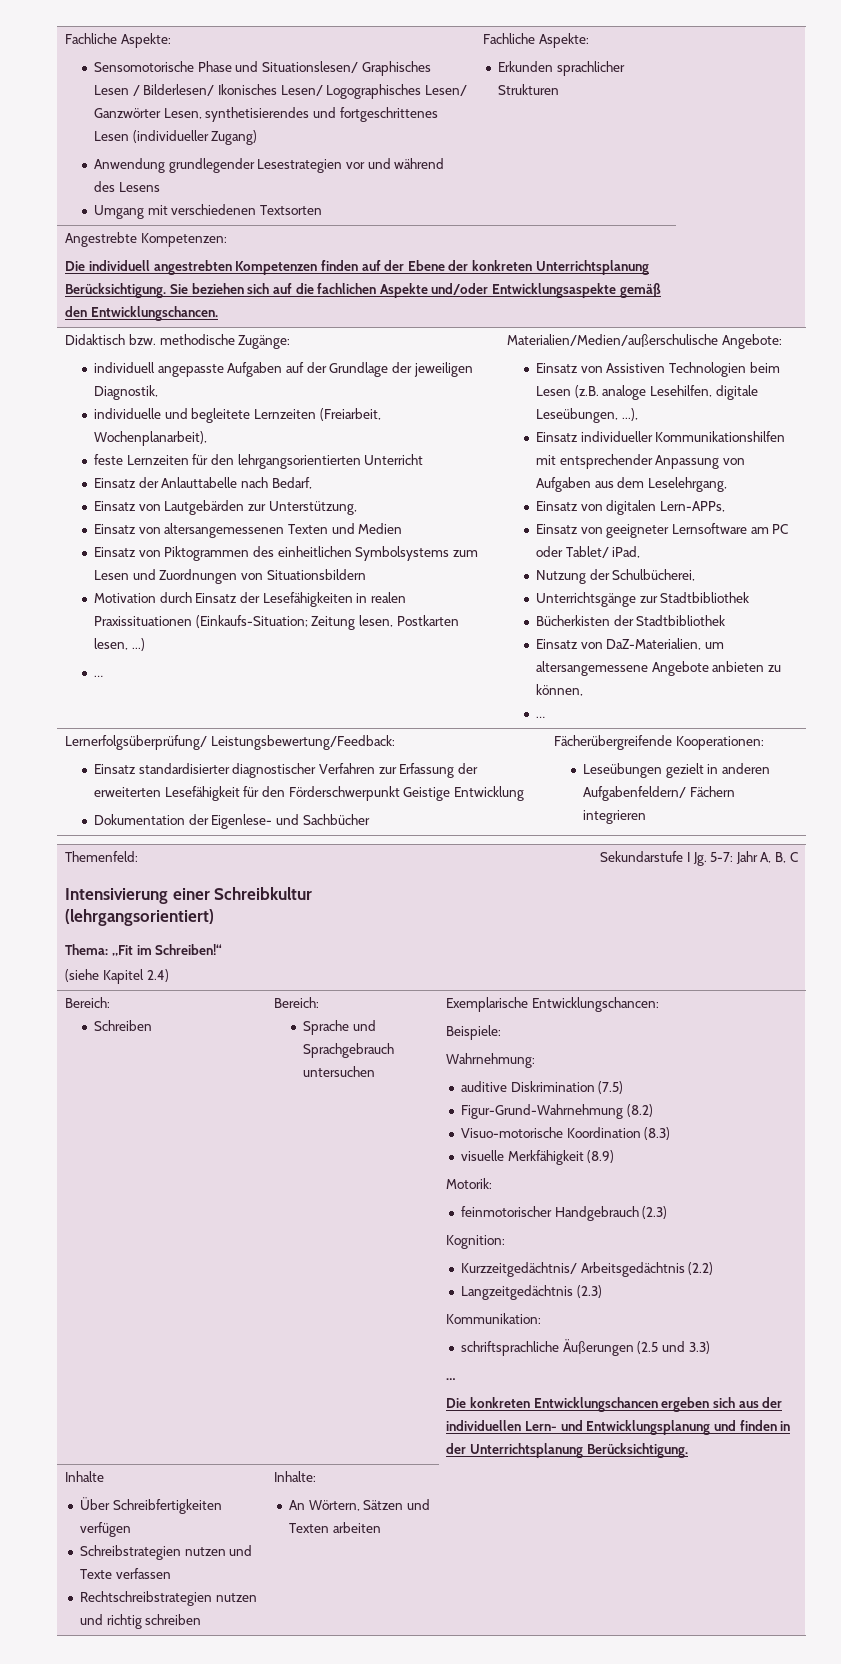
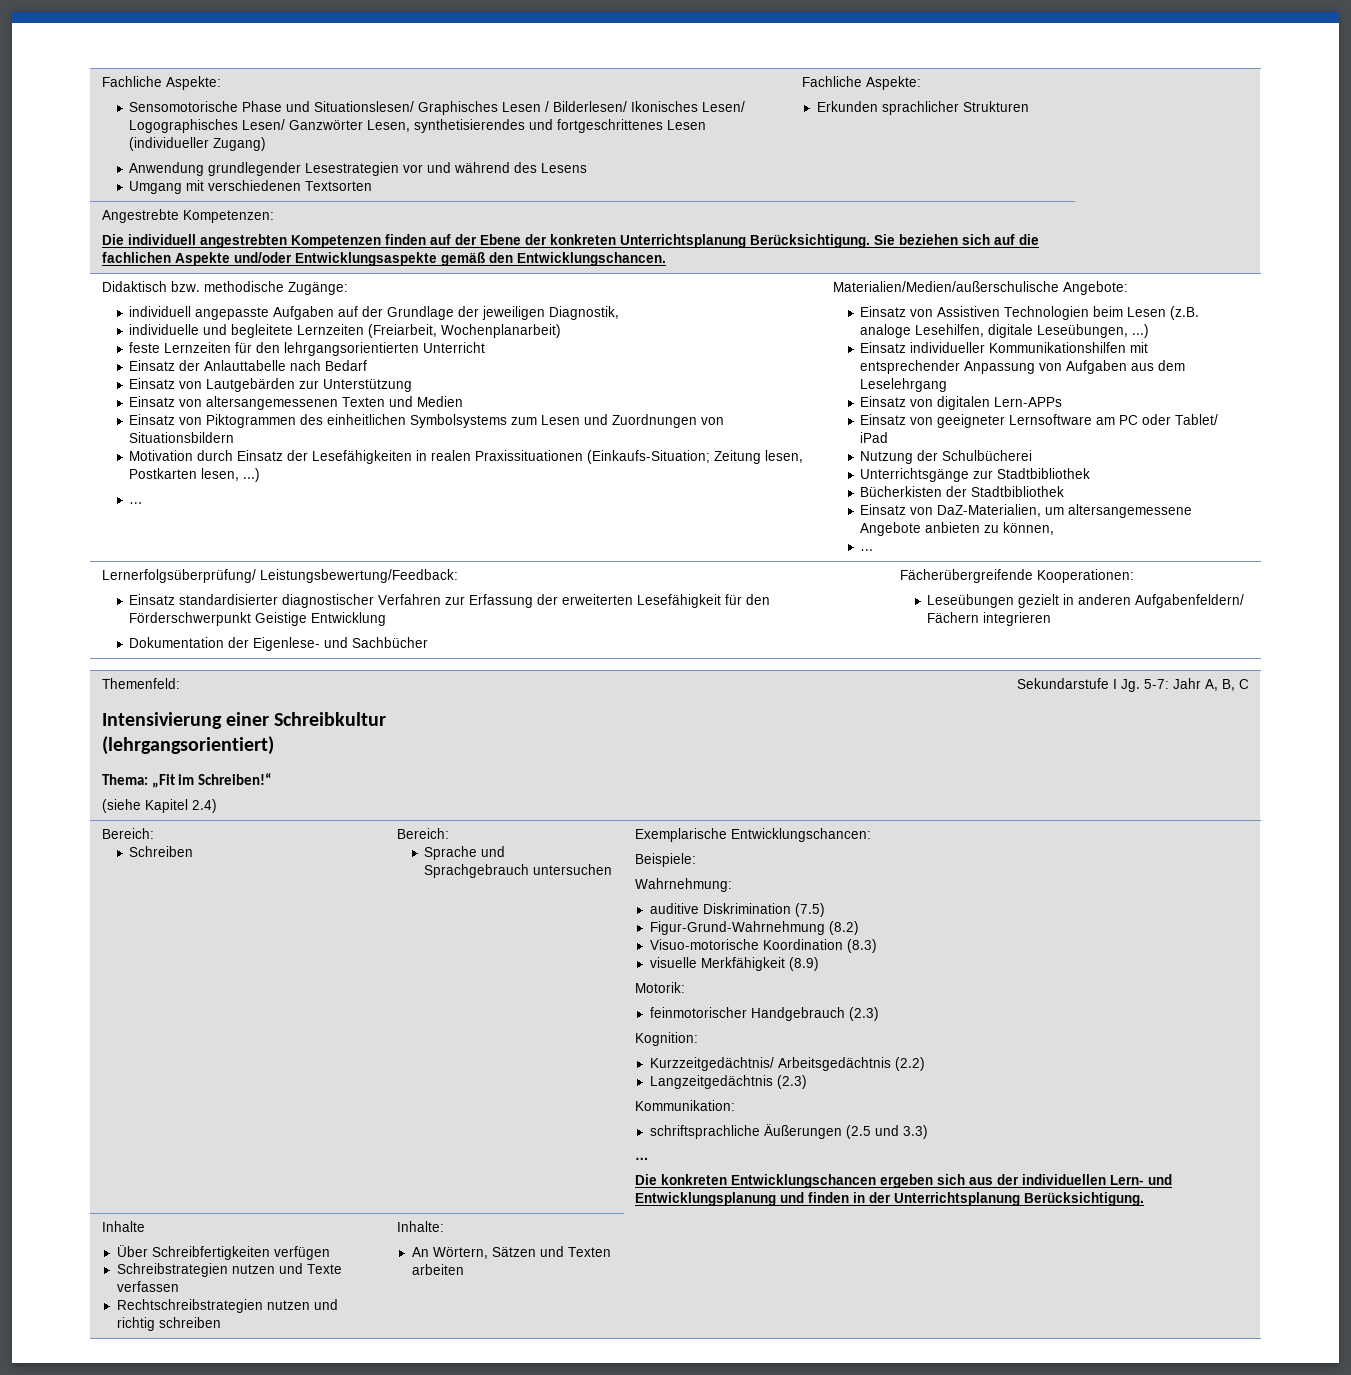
- individuelle und begleitete Lernzeiten (Freiarbeit, Wochenplanarbeit),
+ individuelle und begleitete Lernzeiten (Freiarbeit, Wochenplanarbeit)
- Einsatz der Anlauttabelle nach Bedarf,
+ Einsatz der Anlauttabelle nach Bedarf
- Einsatz von Lautgebärden zur Unterstützung,
+ Einsatz von Lautgebärden zur Unterstützung
- Einsatz von Assistiven Technologien beim Lesen (z.B. analoge Lesehilfen, digitale Leseübungen, ...),
+ Einsatz von Assistiven Technologien beim Lesen (z.B. analoge Lesehilfen, digitale Leseübungen, ...)
- Einsatz individueller Kommunikationshilfen mit entsprechender Anpassung von Aufgaben aus dem Leselehrgang,
+ Einsatz individueller Kommunikationshilfen mit entsprechender Anpassung von Aufgaben aus dem Leselehrgang
- Einsatz von digitalen Lern-APPs,
+ Einsatz von digitalen Lern-APPs
- Einsatz von geeigneter Lernsoftware am PC oder Tablet/ iPad,
+ Einsatz von geeigneter Lernsoftware am PC oder Tablet/ iPad
- Nutzung der Schulbücherei,
+ Nutzung der Schulbücherei

